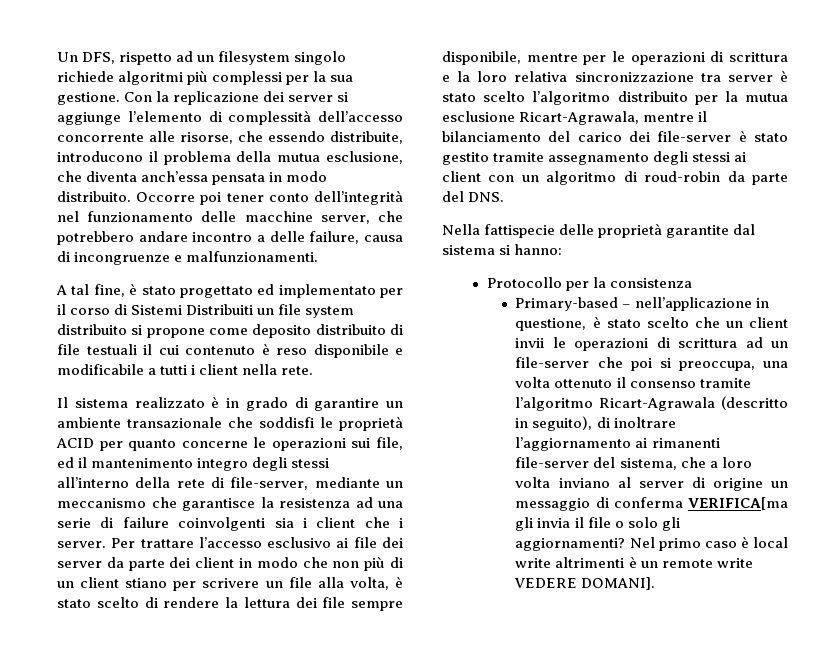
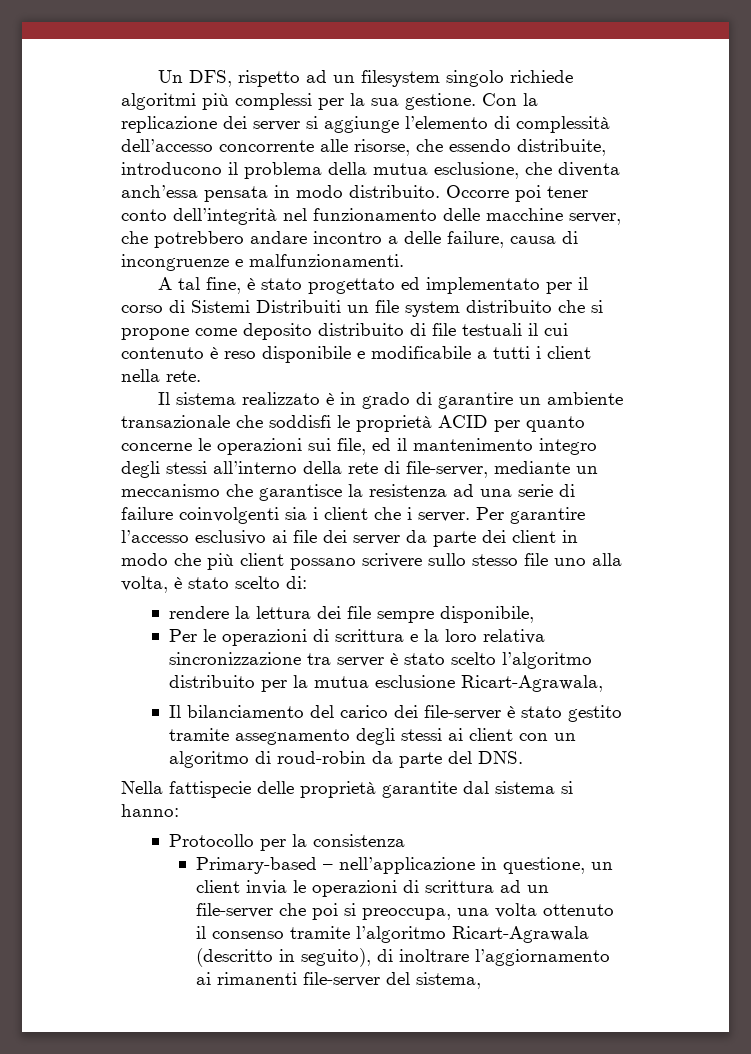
- A tal fine, è stato progettato ed implementato per il corso di Sistemi Distribuiti un file system distribuito si propone come deposito distribuito di file testuali il cui contenuto è reso disponibile e modificabile a tutti i client nella rete.
+ A tal fine, è stato progettato ed implementato per il corso di Sistemi Distribuiti un file system distribuito che si propone come deposito distribuito di file testuali il cui contenuto è reso disponibile e modificabile a tutti i client nella rete.
- Per trattare l’accesso esclusivo ai file dei server da parte dei client in modo che non più di un client stiano per scrivere un file alla volta, è stato scelto di rendere la lettura dei file sempre disponibile, mentre per le operazioni di scrittura e la loro relativa sincronizzazione tra server è stato scelto l’algoritmo distribuito per la mutua esclusione Ricart-Agrawala, mentre il bilanciamento del carico dei file-server è stato gestito tramite assegnamento degli stessi ai client con un algoritmo di roud-robin da parte del DNS.
+ Per garantire l’accesso esclusivo ai file dei server da parte dei client in modo che più client possano scrivere sullo stesso file uno alla volta, è stato scelto di:
+ rendere la lettura dei file sempre disponibile,
+ Per le operazioni di scrittura e la loro relativa sincronizzazione tra server è stato scelto l’algoritmo distribuito per la mutua esclusione Ricart-Agrawala,
+ Il bilanciamento del carico dei file-server è stato gestito tramite assegnamento degli stessi ai client con un algoritmo di roud-robin da parte del DNS.
- Primary-based – nell’applicazione in questione, è stato scelto che un client invii le operazioni di scrittura ad un file-server che poi si preoccupa, una volta ottenuto il consenso tramite l’algoritmo Ricart-Agrawala (descritto in seguito), di inoltrare l’aggiornamento ai rimanenti file-server del sistema, che a loro volta inviano al server di origine un messaggio di conferma VERIFICA[ma gli invia il file o solo gli aggiornamenti? Nel primo caso è local write altrimenti è un remote write VEDERE DOMANI].
+ Primary-based – nell’applicazione in questione, un client invia le operazioni di scrittura ad un file-server che poi si preoccupa, una volta ottenuto il consenso tramite l’algoritmo Ricart-Agrawala (descritto in seguito), di inoltrare l’aggiornamento ai rimanenti file-server del sistema,

